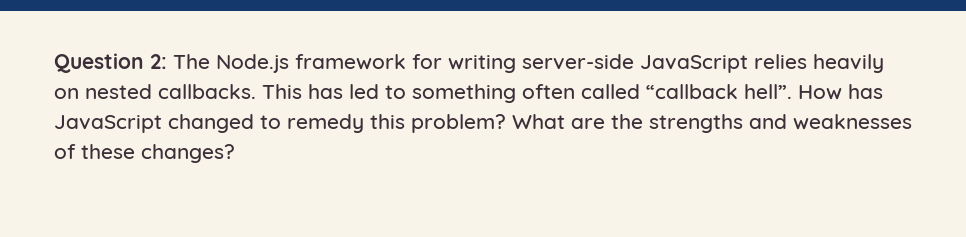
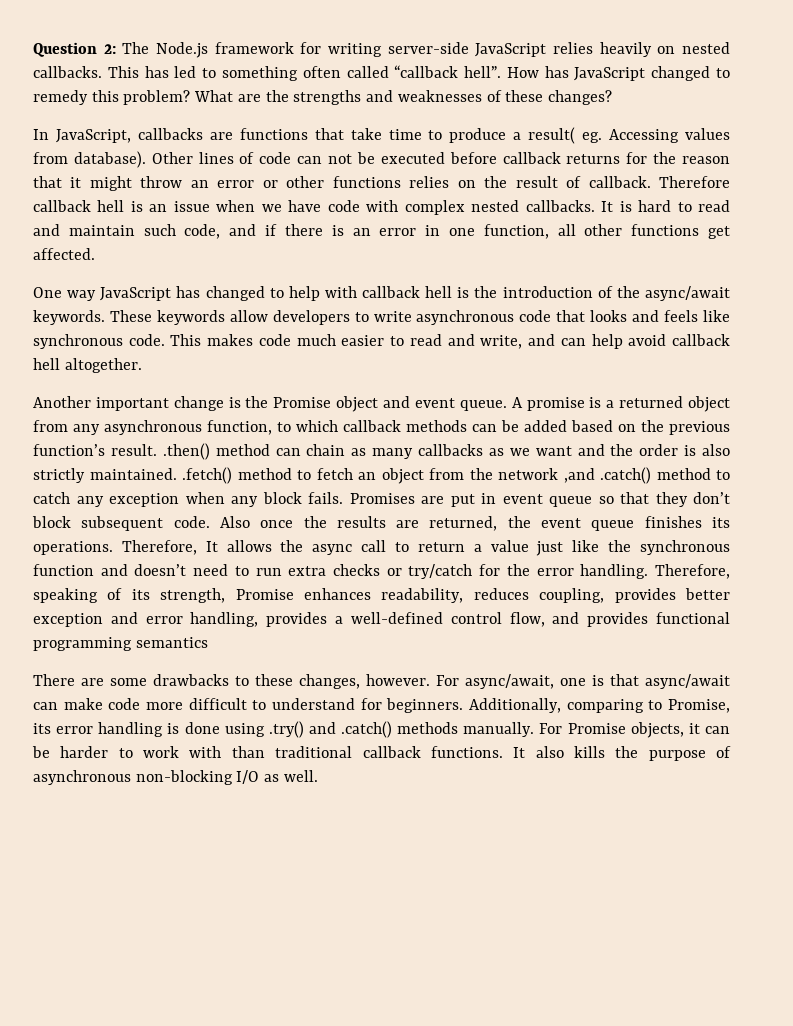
+ In JavaScript, callbacks are functions that take time to produce a result( eg. Accessing values from database). Other lines of code can not be executed before callback returns for the reason that it might throw an error or other functions relies on the result of callback. Therefore callback hell is an issue when we have code with complex nested callbacks. It is hard to read and maintain such code, and if there is an error in one function, all other functions get affected.
+ One way JavaScript has changed to help with callback hell is the introduction of the async/await keywords. These keywords allow developers to write asynchronous code that looks and feels like synchronous code. This makes code much easier to read and write, and can help avoid callback hell altogether.
+ Another important change is the Promise object and event queue. A promise is a returned object from any asynchronous function, to which callback methods can be added based on the previous function’s result. .then() method can chain as many callbacks as we want and the order is also strictly maintained. .fetch() method to fetch an object from the network ,and .catch() method to catch any exception when any block fails. Promises are put in event queue so that they don’t block subsequent code. Also once the results are returned, the event queue finishes its operations. Therefore, It allows the async call to return a value just like the synchronous function and doesn’t need to run extra checks or try/catch for the error handling. Therefore, speaking of its strength, Promise enhances readability, reduces coupling, provides better exception and error handling, provides a well-defined control flow, and provides functional programming semantics
+ There are some drawbacks to these changes, however. For async/await, one is that async/await can make code more difficult to understand for beginners. Additionally, comparing to Promise, its error handling is done using .try() and .catch() methods manually. For Promise objects, it can be harder to work with than traditional callback functions. It also kills the purpose of asynchronous non-blocking I/O as well.

